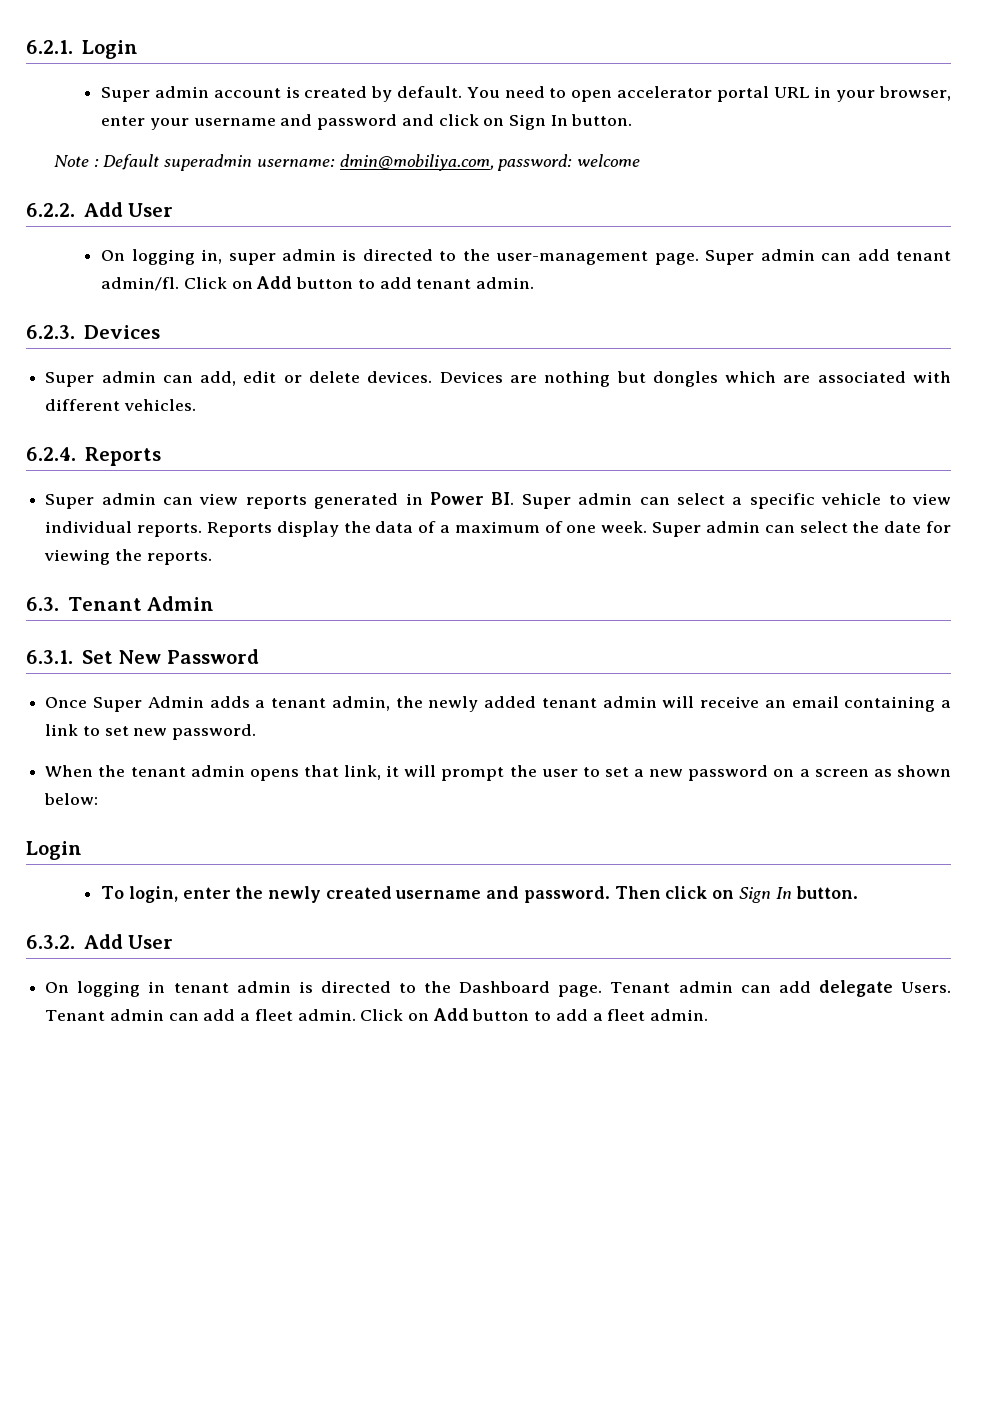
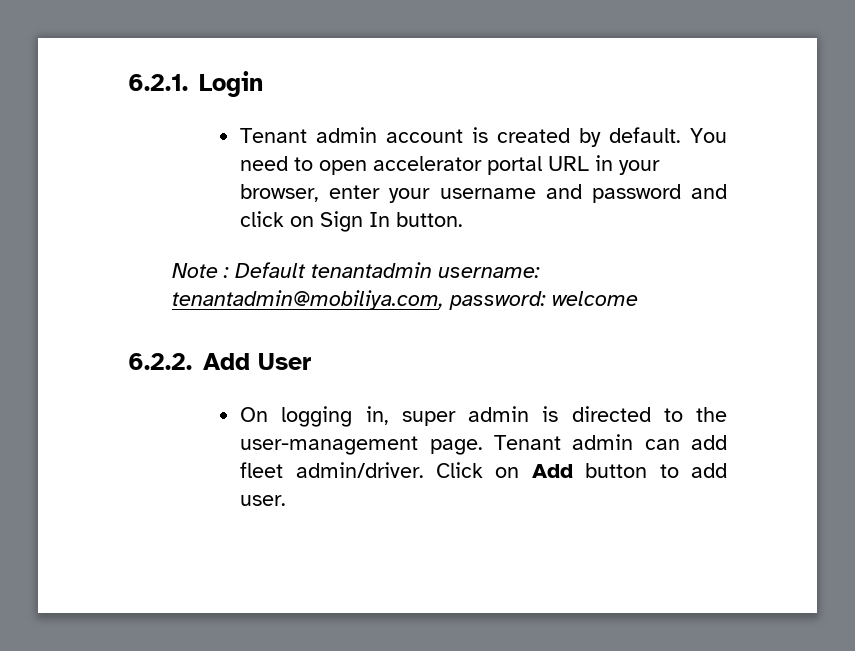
- Super admin account is created by default.
+ Tenant admin account is created by default.
- Note : Default superadmin username: dmin@mobiliya.com, password: welcome
+ Note : Default tenantadmin username: tenantadmin@mobiliya.com, password: welcome
- Super admin can add tenant admin/fl. Click on Add button to add tenant admin.
- 6.2.3. Devices
- Super admin can add, edit or delete devices. Devices are nothing but dongles which are associated with different vehicles.
- 6.2.4. Reports
- Super admin can view reports generated in Power BI. Super admin can select a specific vehicle to view individual reports. Reports display the data of a maximum of one week. Super admin can select the date for viewing the reports.
- 6.3. Tenant Admin
- 6.3.1. Set New Password
- Once Super Admin adds a tenant admin, the newly added tenant admin will receive an email containing a link to set new password.
- When the tenant admin opens that link, it will prompt the user to set a new password on a screen as shown below:
- Login
- To login, enter the newly created username and password. Then click on Sign In button.
- 6.3.2. Add User
- On logging in tenant admin is directed to the Dashboard page. Tenant admin can add delegate Users. Tenant admin can add a fleet admin. Click on Add button to add a fleet admin.
+ Tenant admin can add fleet admin/driver. Click on Add button to add user.

